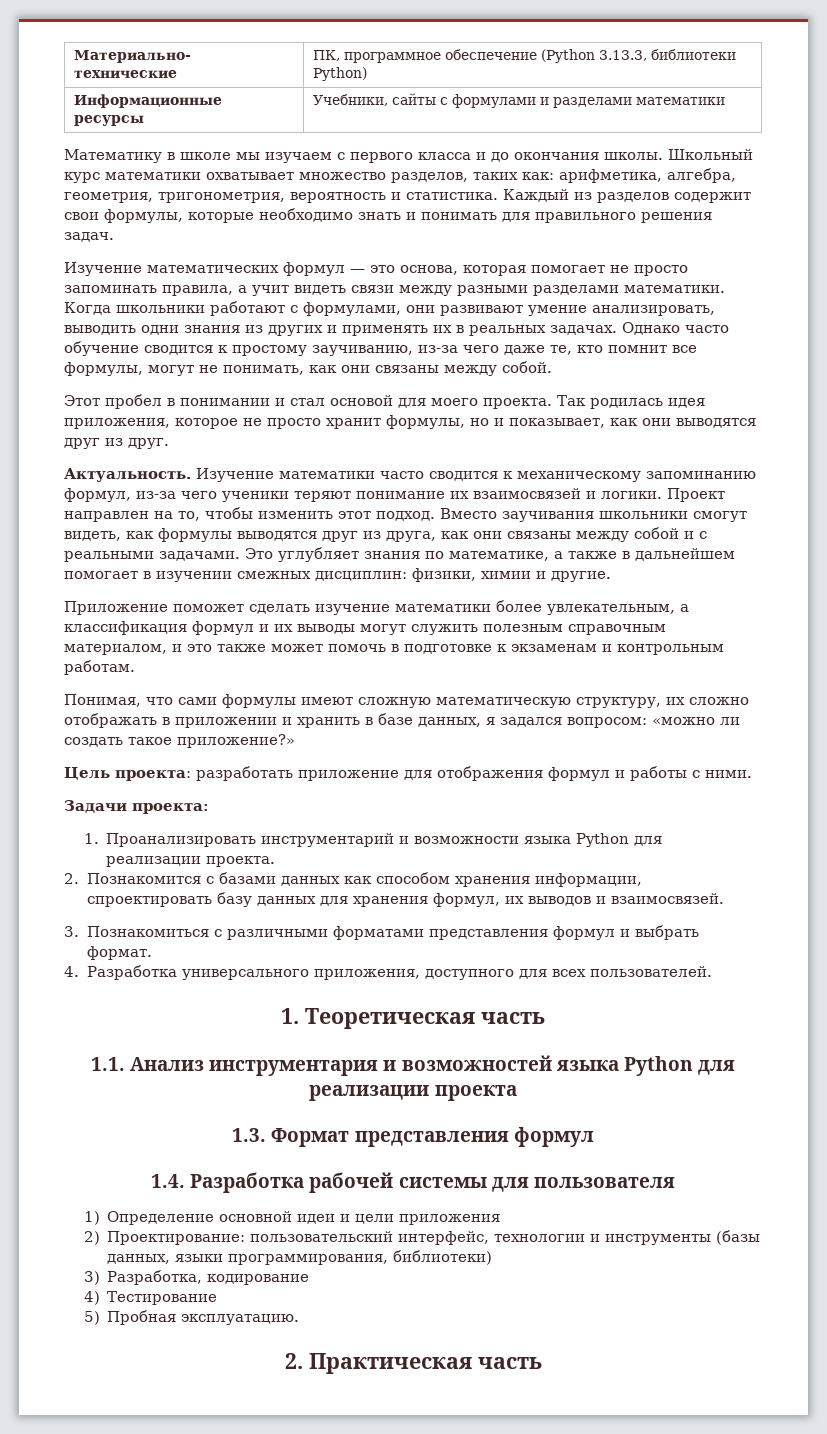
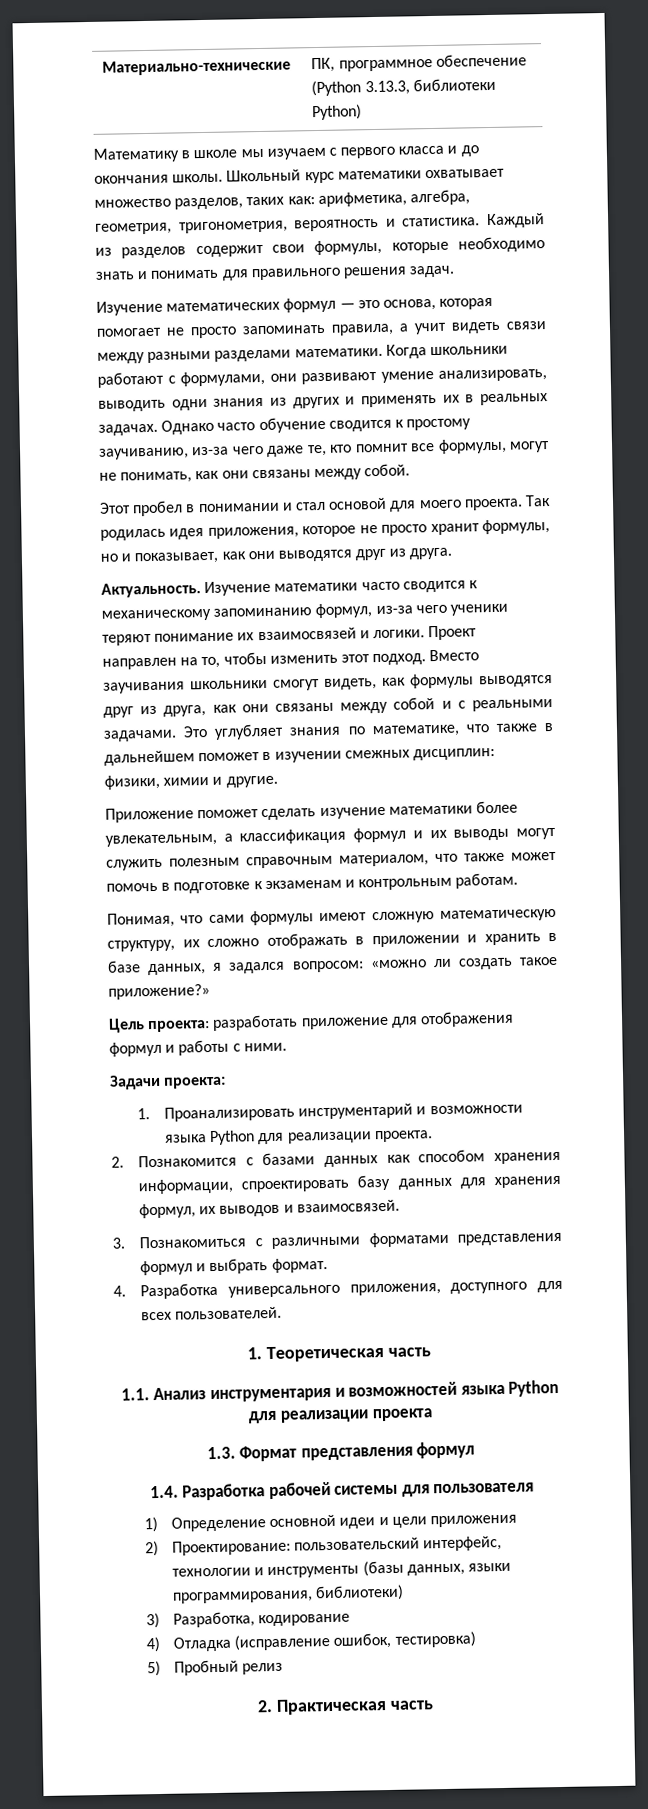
- Информационные ресурсы | Учебники, сайты с формулами и разделами математики
- Так родилась идея приложения, которое не просто хранит формулы, но и показывает, как они выводятся друг из друг.
+ Так родилась идея приложения, которое не просто хранит формулы, но и показывает, как они выводятся друг из друга.
- Это углубляет знания по математике, а также в дальнейшем помогает в изучении смежных дисциплин: физики, химии и другие.
+ Это углубляет знания по математике, что также в дальнейшем поможет в изучении смежных дисциплин: физики, химии и другие.
- Приложение поможет сделать изучение математики более увлекательным, а классификация формул и их выводы могут служить полезным справочным материалом, и это также может помочь в подготовке к экзаменам и контрольным работам.
+ Приложение поможет сделать изучение математики более увлекательным, а классификация формул и их выводы могут служить полезным справочным материалом, что также может помочь в подготовке к экзаменам и контрольным работам.
- 4) Тестирование
+ 4) Отладка (исправление ошибок, тестировка)
- 5) Пробная эксплуатацию.
+ 5) Пробный релиз

